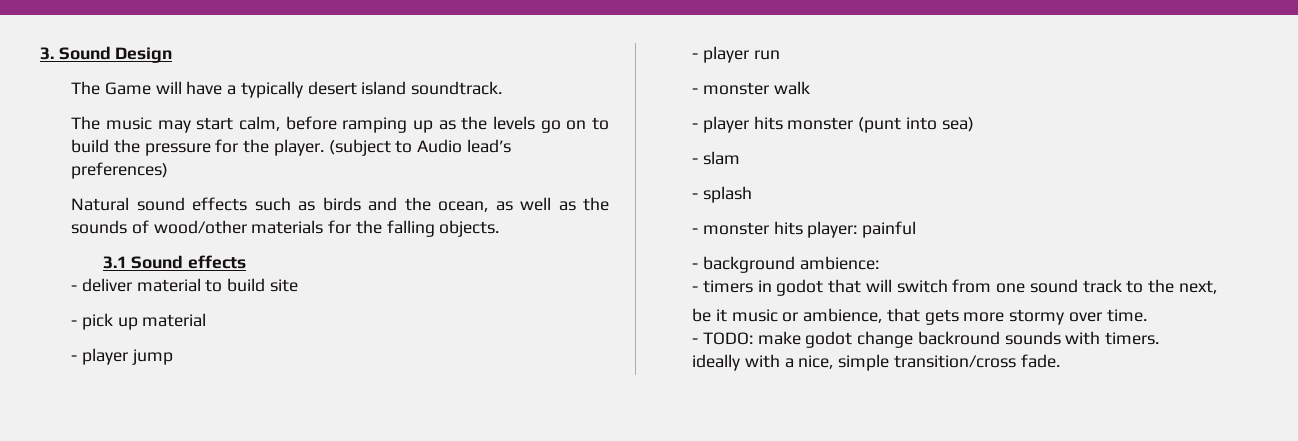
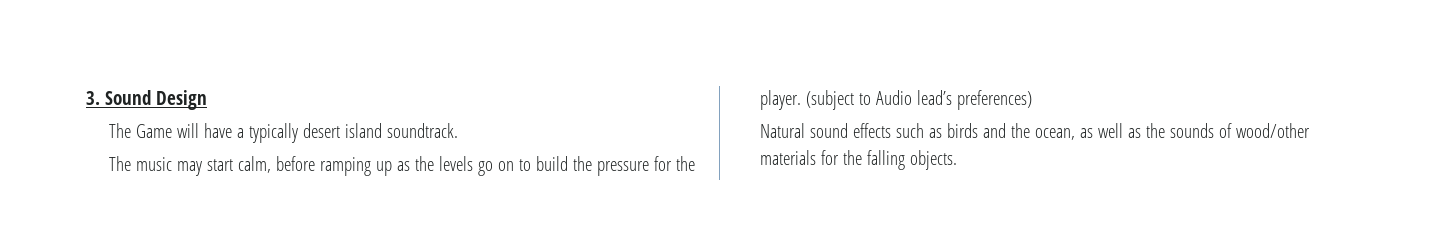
- 3.1 Sound effects
- - deliver material to build site
- - pick up material
- - player jump
- - player run
- - monster walk
- - player hits monster (punt into sea)
- - slam
- - splash
- - monster hits player: painful
- - background ambience:
- - timers in godot that will switch from one sound track to the next,
- be it music or ambience, that gets more stormy over time.
- - TODO: make godot change backround sounds with timers.
- ideally with a nice, simple transition/cross fade.

